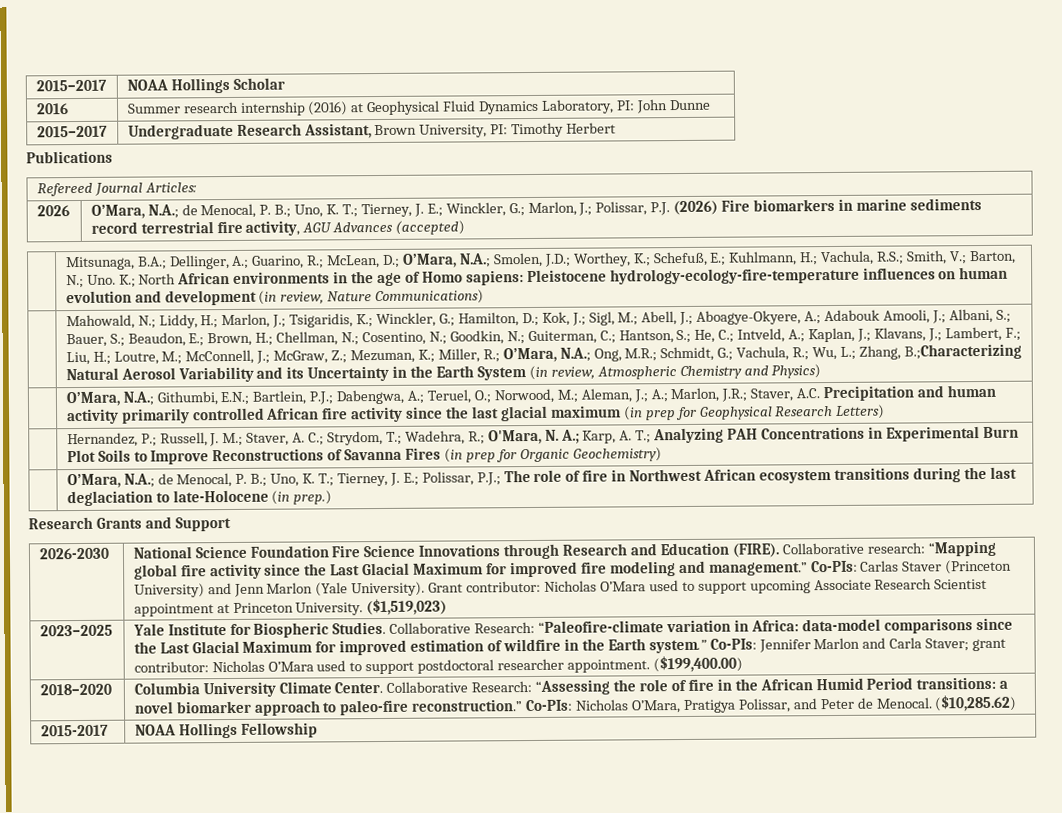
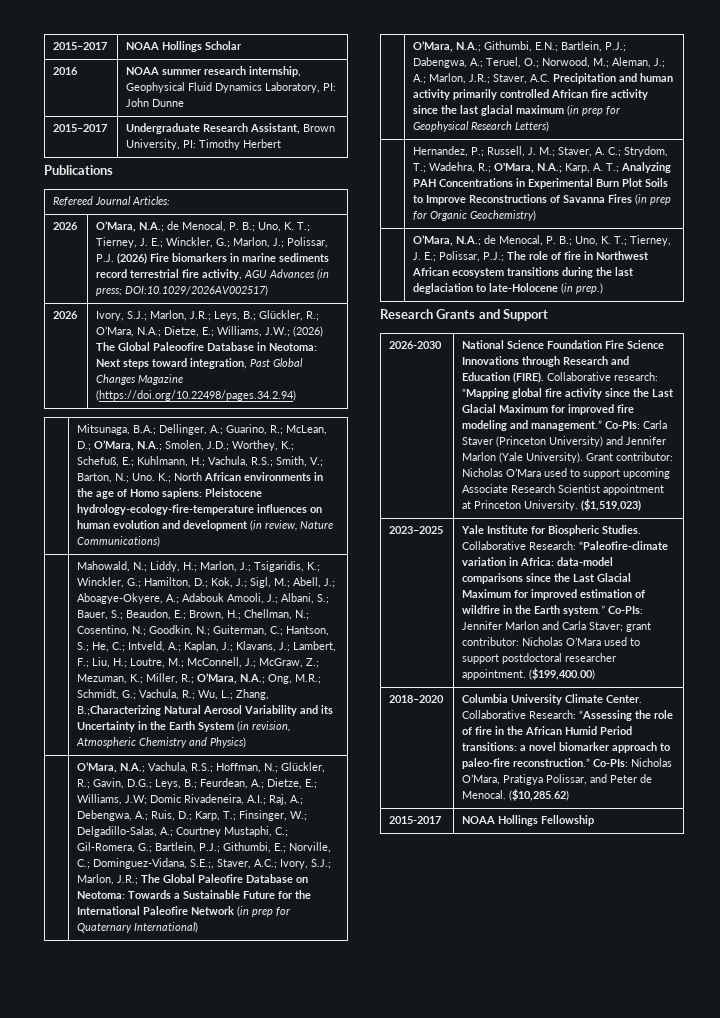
- 2016 | Summer research internship (2016) at Geophysical Fluid Dynamics Laboratory, PI: John Dunne
+ 2016 | NOAA summer research internship, Geophysical Fluid Dynamics Laboratory, PI: John Dunne
- 2026 | O’Mara, N.A.; de Menocal, P. B.; Uno, K. T.; Tierney, J. E.; Winckler, G.; Marlon, J.; Polissar, P.J. (2026) Fire biomarkers in marine sediments record terrestrial fire activity, AGU Advances (accepted)
+ 2026 | O’Mara, N.A.; de Menocal, P. B.; Uno, K. T.; Tierney, J. E.; Winckler, G.; Marlon, J.; Polissar, P.J. (2026) Fire biomarkers in marine sediments record terrestrial fire activity, AGU Advances (in press; DOI:10.1029/2026AV002517)
+ 2026 | Ivory, S.J.; Marlon, J.R.; Leys, B.; Glückler, R.; O’Mara, N.A.; Dietze, E.; Williams, J.W.; (2026) The Global Paleoofire Database in Neotoma: Next steps toward integration, Past Global Changes Magazine (https://doi.org/10.22498/pages.34.2.94)
- Zhang, B.;Characterizing Natural Aerosol Variability and its Uncertainty in the Earth System (in review, Atmospheric Chemistry and Physics)
+ Zhang, B.;Characterizing Natural Aerosol Variability and its Uncertainty in the Earth System (in revision, Atmospheric Chemistry and Physics)
+ O’Mara, N.A.; Vachula, R.S.; Hoffman, N.; Glückler, R.; Gavin, D.G.; Leys, B.; Feurdean, A.; Dietze, E.; Williams, J.W; Domic Rivadeneira, A.I.; Raj, A.; Debengwa, A.; Ruis, D.; Karp, T.; Finsinger, W.; Delgadillo-Salas, A.; Courtney Mustaphi, C.; Gil-Romera, G.; Bartlein, P.J.; Githumbi, E.; Norville, C.; Dominguez-Vidana, S.E.;, Staver, A.C.; Ivory, S.J.; Marlon, J.R.; The Global Paleofire Database on Neotoma: Towards a Sustainable Future for the International Paleofire Network (in prep for Quaternary International)
- | Hernandez, P.; Russell, J. M.; Staver, A. C.; Strydom, T.; Wadehra, R.; O'Mara, N. A.; Karp, A. T.; Analyzing PAH Concentrations in Experimental Burn Plot Soils to Improve Reconstructions of Savanna Fires (in prep for Organic Geochemistry)
+ | Hernandez, P.; Russell, J. M.; Staver, A. C.; Strydom, T.; Wadehra, R.; O'Mara, N.A.; Karp, A. T.; Analyzing PAH Concentrations in Experimental Burn Plot Soils to Improve Reconstructions of Savanna Fires (in prep for Organic Geochemistry)
- Co-PIs: Carlas Staver (Princeton University) and Jenn Marlon (Yale University).
+ Co-PIs: Carla Staver (Princeton University) and Jennifer Marlon (Yale University).

